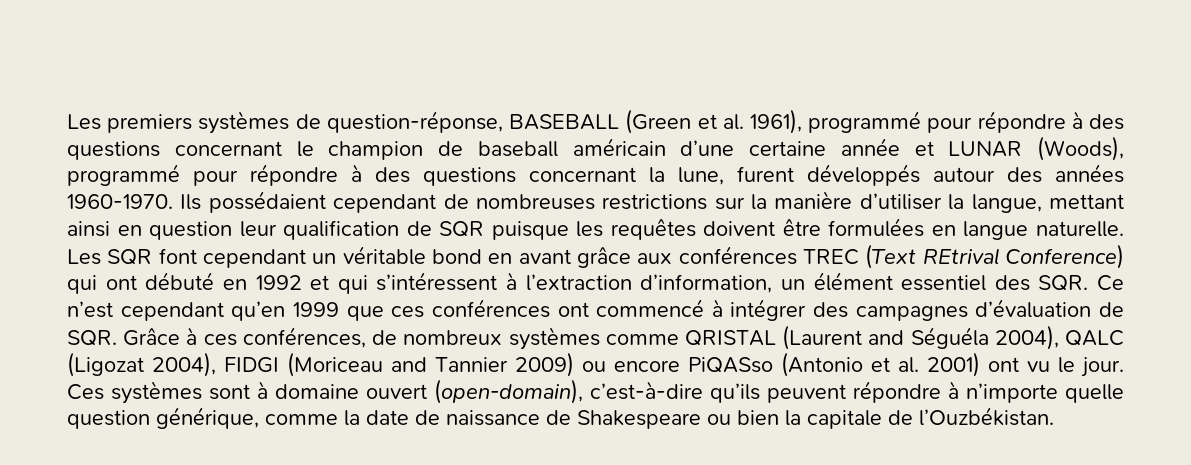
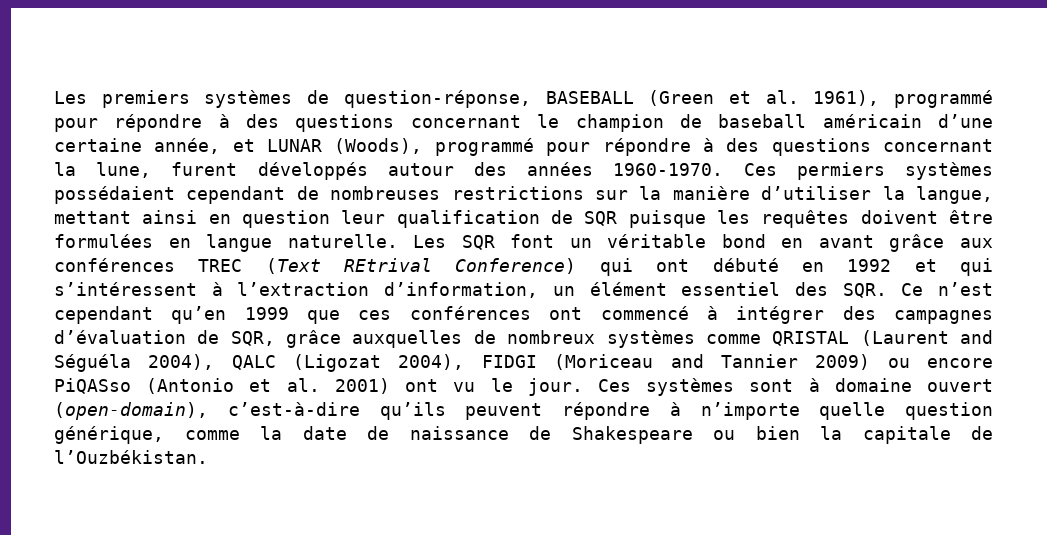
- Les premiers systèmes de question-réponse, BASEBALL (Green et al. 1961), programmé pour répondre à des questions concernant le champion de baseball américain d’une certaine année et LUNAR (Woods), programmé pour répondre à des questions concernant la lune, furent développés autour des années 1960-1970.
+ Les premiers systèmes de question-réponse, BASEBALL (Green et al. 1961), programmé pour répondre à des questions concernant le champion de baseball américain d’une certaine année, et LUNAR (Woods), programmé pour répondre à des questions concernant la lune, furent développés autour des années 1960-1970.
- Ils possédaient cependant de nombreuses restrictions sur la manière d’utiliser la langue, mettant ainsi en question leur qualification de SQR puisque les requêtes doivent être formulées en langue naturelle.
+ Ces permiers systèmes possédaient cependant de nombreuses restrictions sur la manière d’utiliser la langue, mettant ainsi en question leur qualification de SQR puisque les requêtes doivent être formulées en langue naturelle.
- Les SQR font cependant un véritable bond en avant grâce aux conférences TREC (Text REtrival Conference) qui ont débuté en 1992 et qui s’intéressent à l’extraction d’information, un élément essentiel des SQR. Ce n’est cependant qu’en 1999 que ces conférences ont commencé à intégrer des campagnes d’évaluation de SQR. Grâce à ces conférences, de nombreux systèmes comme QRISTAL (Laurent and Séguéla 2004), QALC (Ligozat 2004), FIDGI (Moriceau and Tannier 2009) ou encore PiQASso (Antonio et al. 2001) ont vu le jour.
+ Les SQR font un véritable bond en avant grâce aux conférences TREC (Text REtrival Conference) qui ont débuté en 1992 et qui s’intéressent à l’extraction d’information, un élément essentiel des SQR. Ce n’est cependant qu’en 1999 que ces conférences ont commencé à intégrer des campagnes d’évaluation de SQR, grâce auxquelles de nombreux systèmes comme QRISTAL (Laurent and Séguéla 2004), QALC (Ligozat 2004), FIDGI (Moriceau and Tannier 2009) ou encore PiQASso (Antonio et al. 2001) ont vu le jour.

